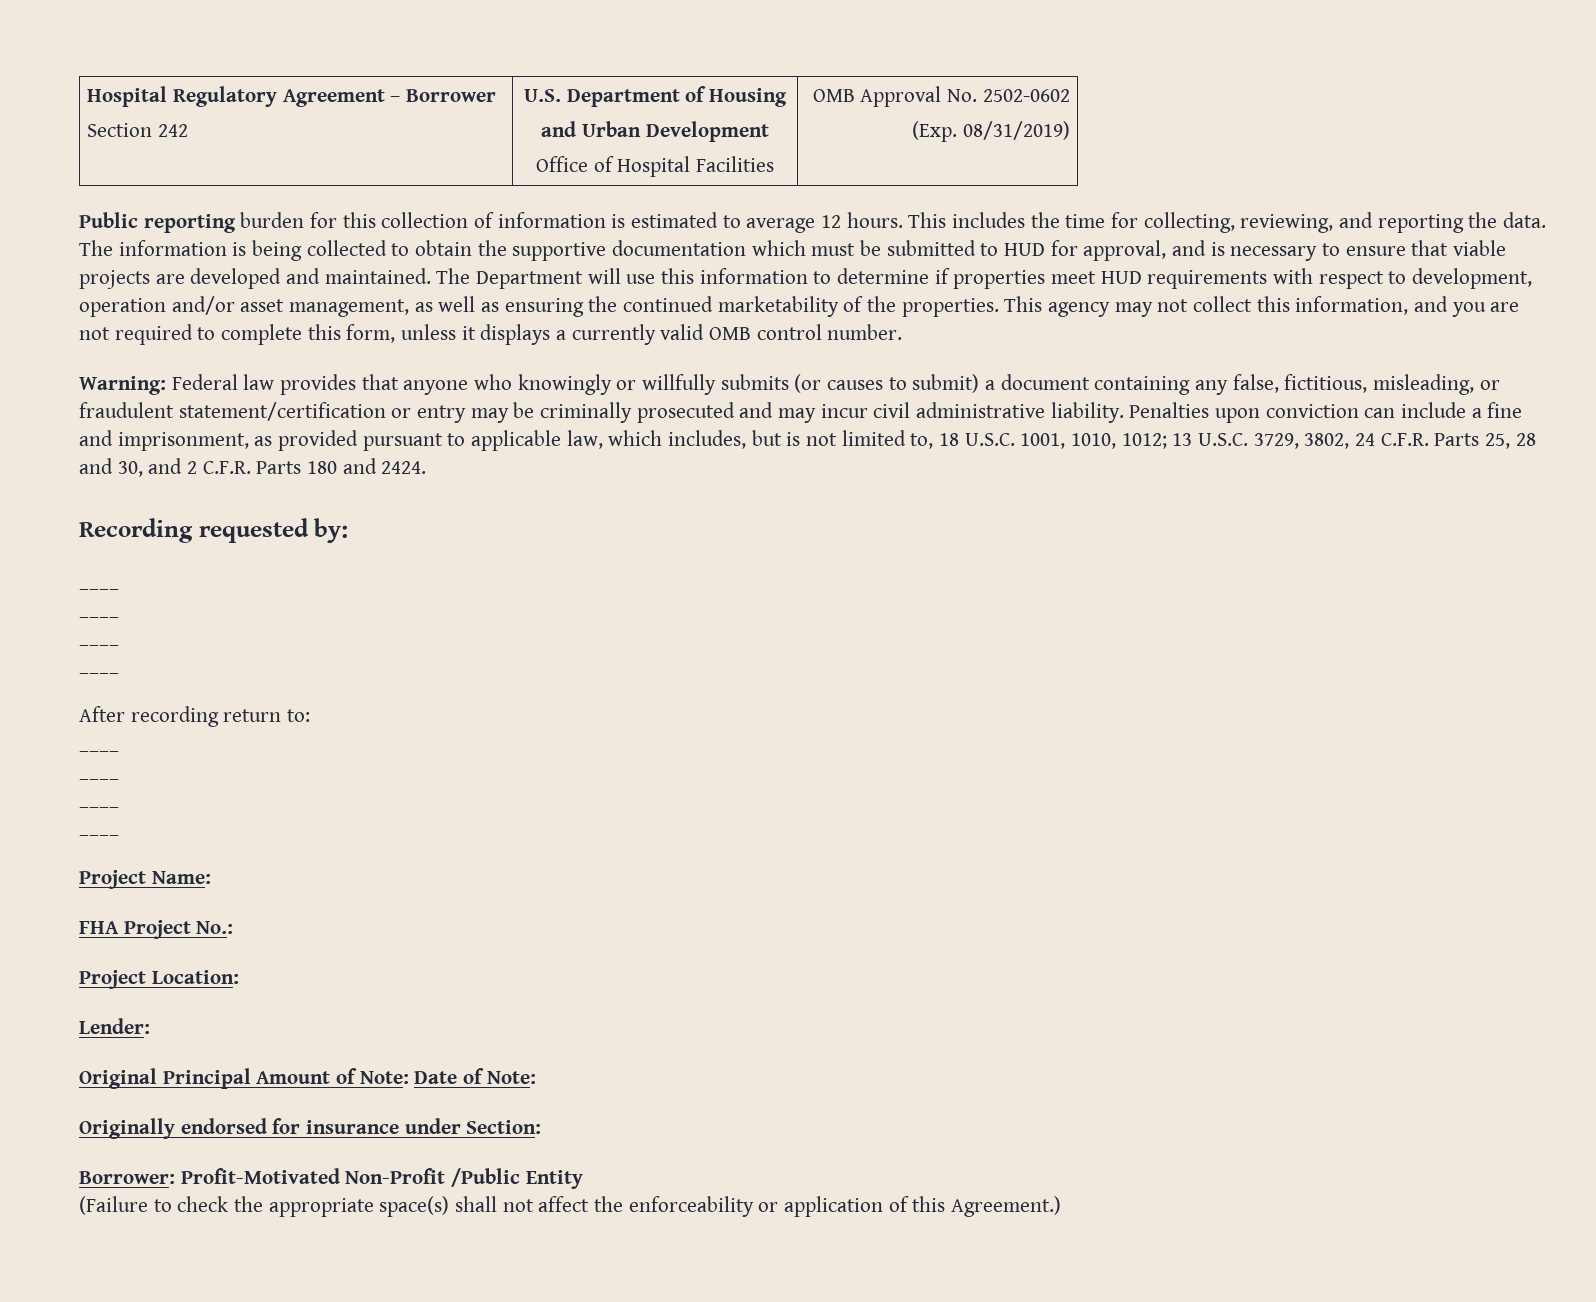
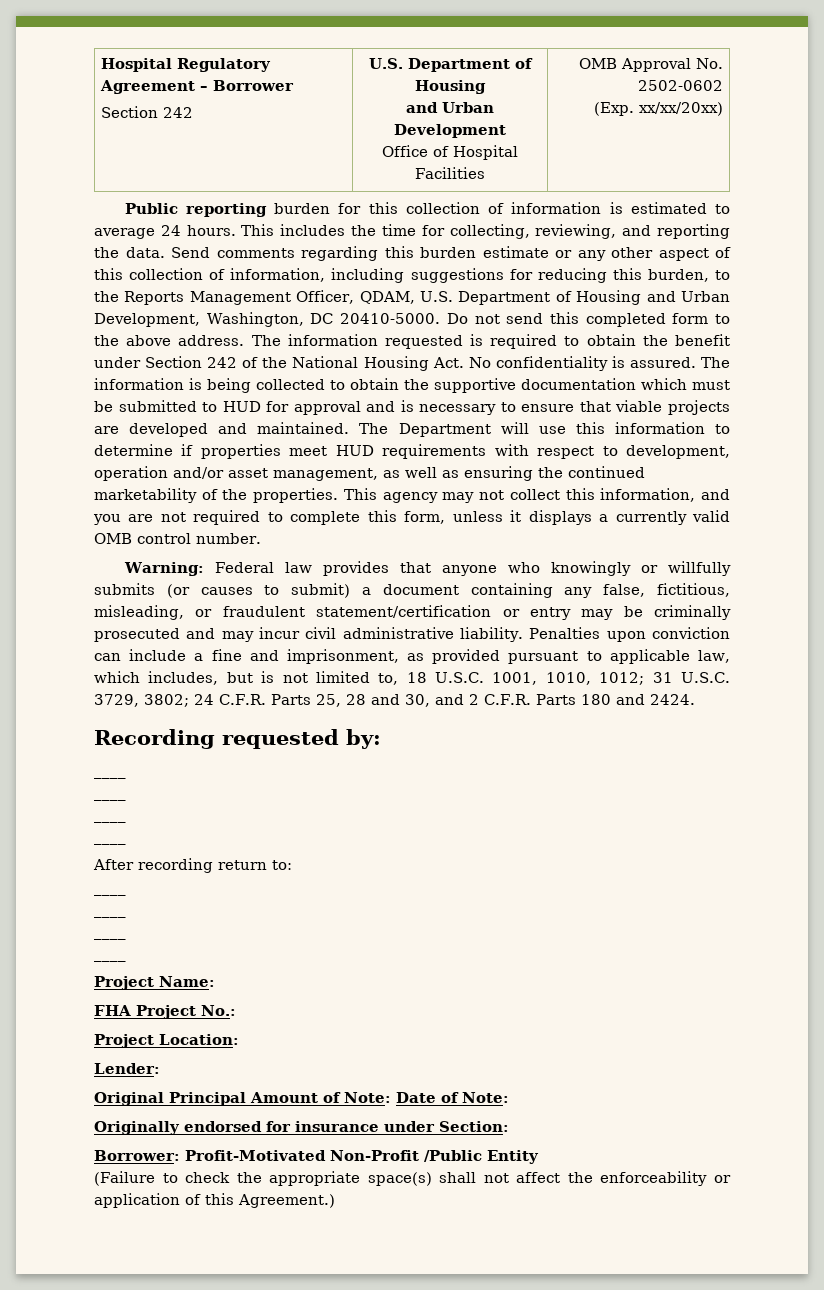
  Hospital Regulatory Agreement – Borrower
  Section 242 | U.S. Department of Housing
  and Urban Development
  Office of Hospital Facilities | OMB Approval No. 2502-0602
- (Exp. 08/31/2019)
+ (Exp. xx/xx/20xx)
- Public reporting burden for this collection of information is estimated to average 12 hours.
+ Public reporting burden for this collection of information is estimated to average 24 hours.
+ Send comments regarding this burden estimate or any other aspect of this collection of information, including suggestions for reducing this burden, to the Reports Management Officer, QDAM, U.S. Department of Housing and Urban Development, Washington, DC 20410-5000. Do not send this completed form to the above address. The information requested is required to obtain the benefit under Section 242 of the National Housing Act. No confidentiality is assured.
- The information is being collected to obtain the supportive documentation which must be submitted to HUD for approval, and is necessary to ensure that viable projects are developed and maintained.
+ The information is being collected to obtain the supportive documentation which must be submitted to HUD for approval and is necessary to ensure that viable projects are developed and maintained.
- Penalties upon conviction can include a fine and imprisonment, as provided pursuant to applicable law, which includes, but is not limited to, 18 U.S.C. 1001, 1010, 1012; 13 U.S.C. 3729, 3802, 24 C.F.R. Parts 25, 28 and 30, and 2 C.F.R. Parts 180 and 2424.
+ Penalties upon conviction can include a fine and imprisonment, as provided pursuant to applicable law, which includes, but is not limited to, 18 U.S.C. 1001, 1010, 1012; 31 U.S.C. 3729, 3802; 24 C.F.R. Parts 25, 28 and 30, and 2 C.F.R. Parts 180 and 2424.

